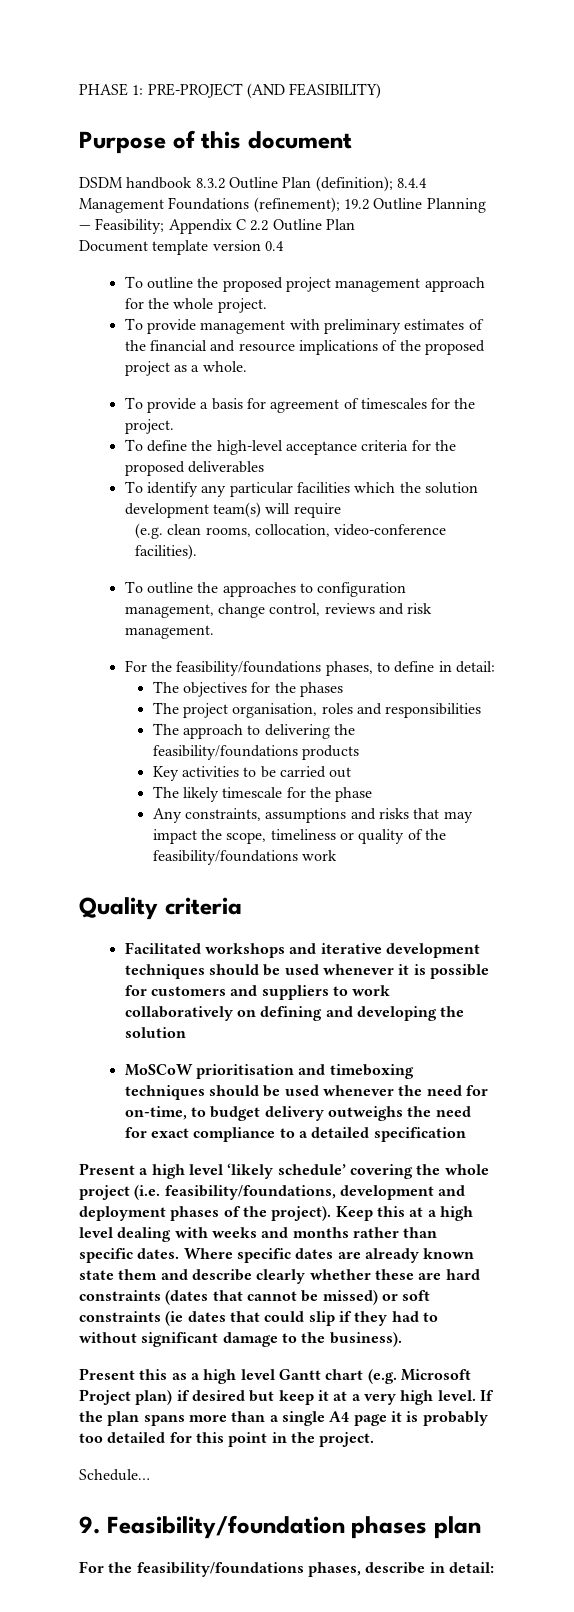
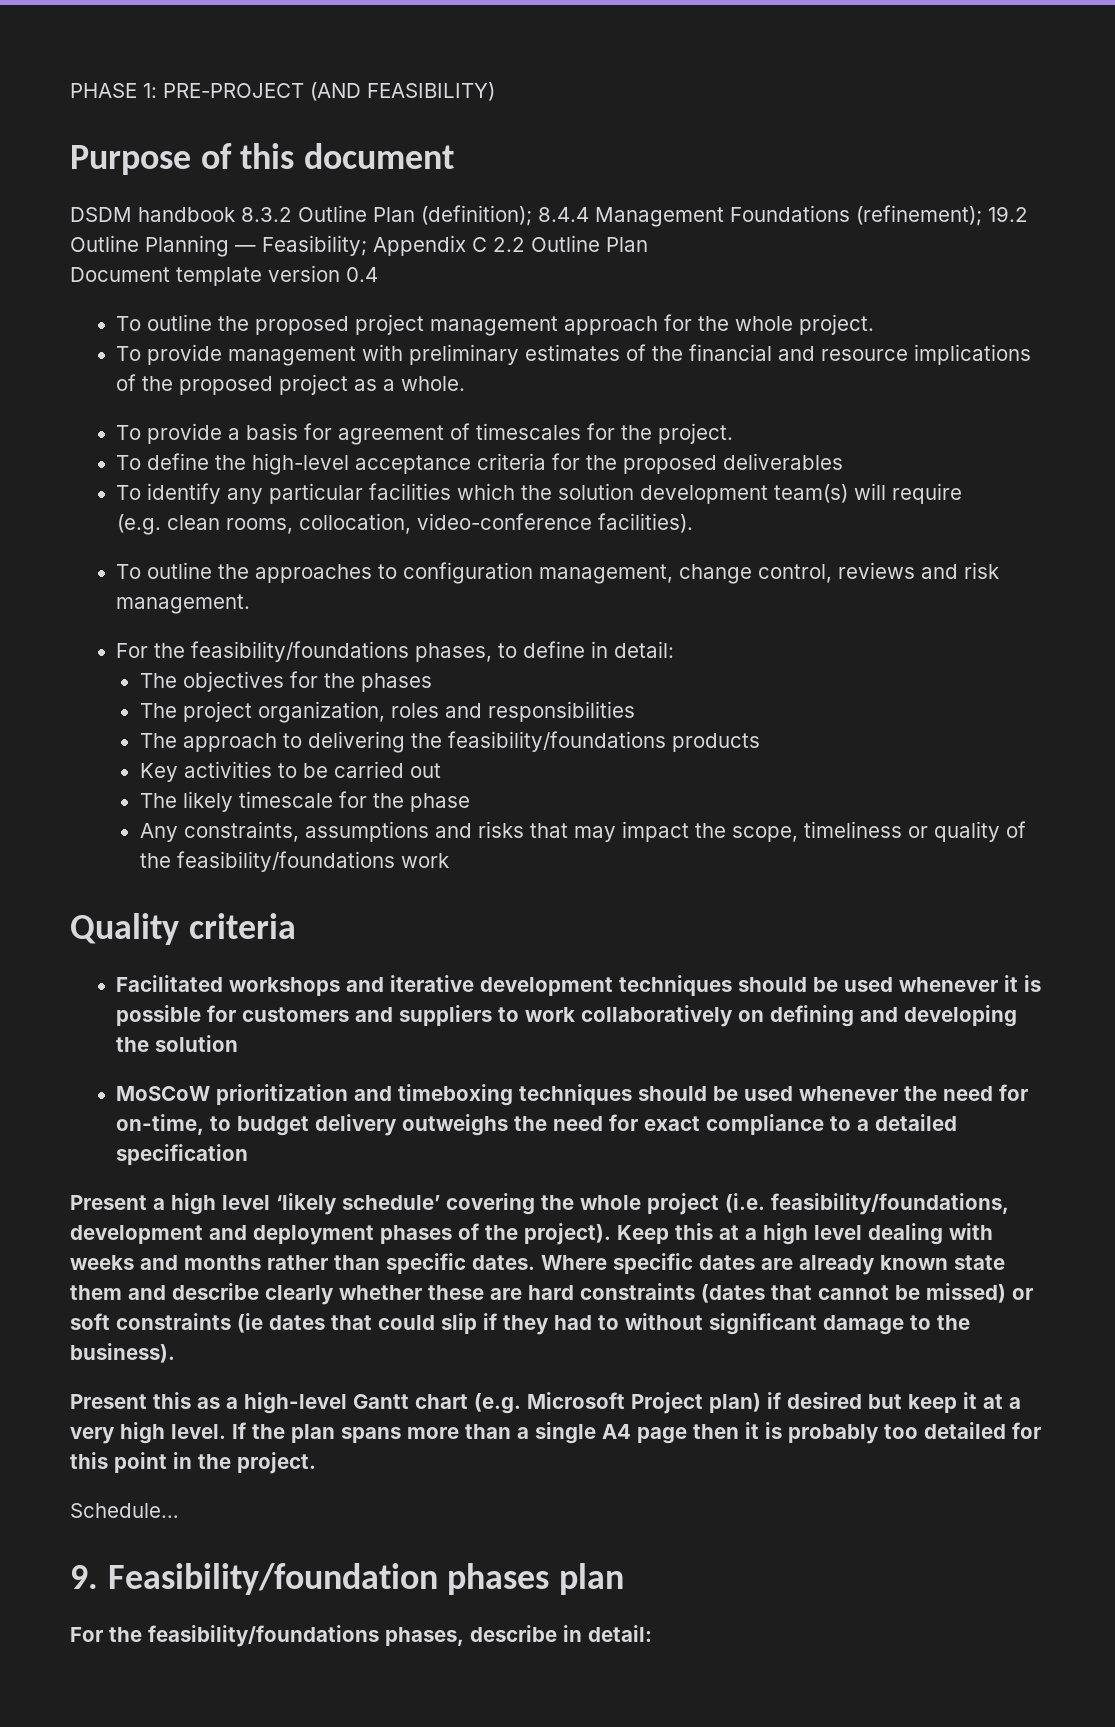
- The project organisation, roles and responsibilities
+ The project organization, roles and responsibilities
- MoSCoW prioritisation and timeboxing techniques should be used whenever the need for on-time, to budget delivery outweighs the need for exact compliance to a detailed specification
+ MoSCoW prioritization and timeboxing techniques should be used whenever the need for on-time, to budget delivery outweighs the need for exact compliance to a detailed specification
- Present this as a high level Gantt chart (e.g. Microsoft Project plan) if desired but keep it at a very high level.
+ Present this as a high-level Gantt chart (e.g. Microsoft Project plan) if desired but keep it at a very high level.
- If the plan spans more than a single A4 page it is probably too detailed for this point in the project.
+ If the plan spans more than a single A4 page then it is probably too detailed for this point in the project.

